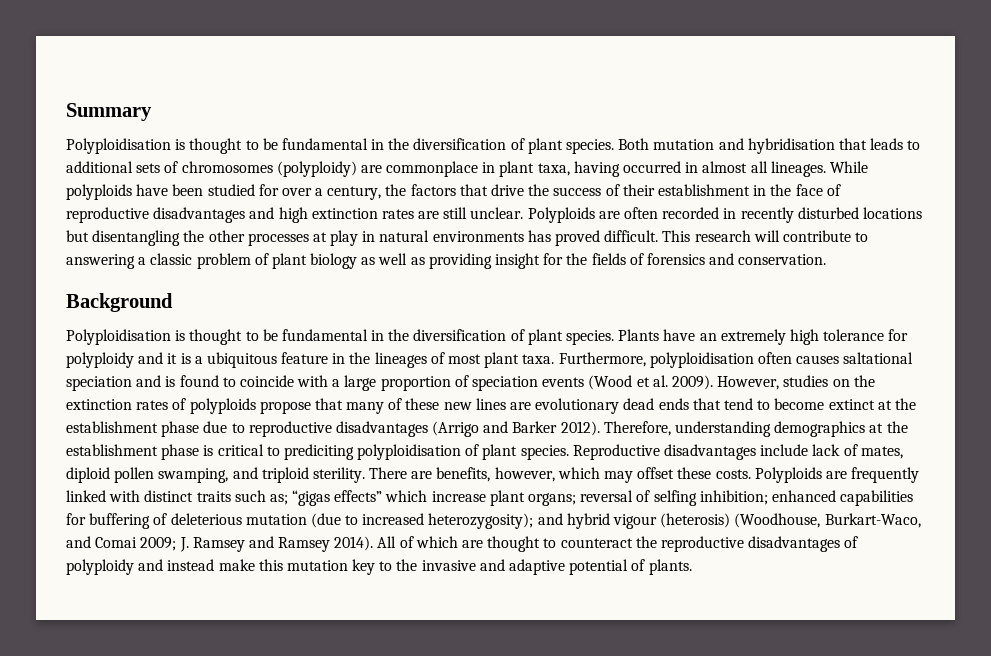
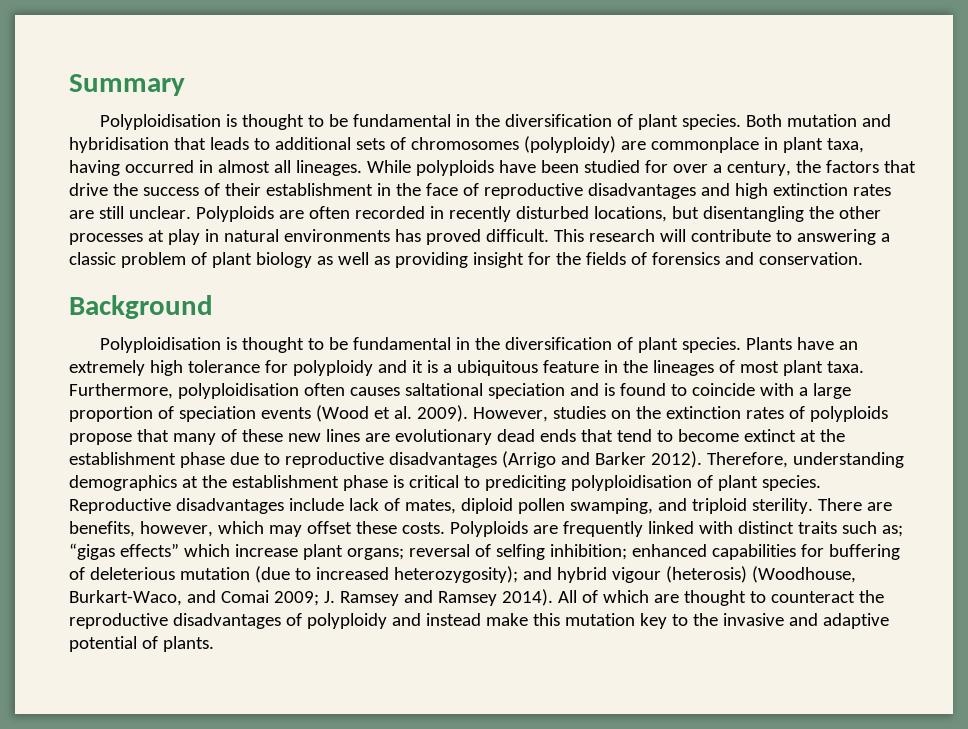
- Polyploids are often recorded in recently disturbed locations but disentangling the other processes at play in natural environments has proved difficult.
+ Polyploids are often recorded in recently disturbed locations, but disentangling the other processes at play in natural environments has proved difficult.

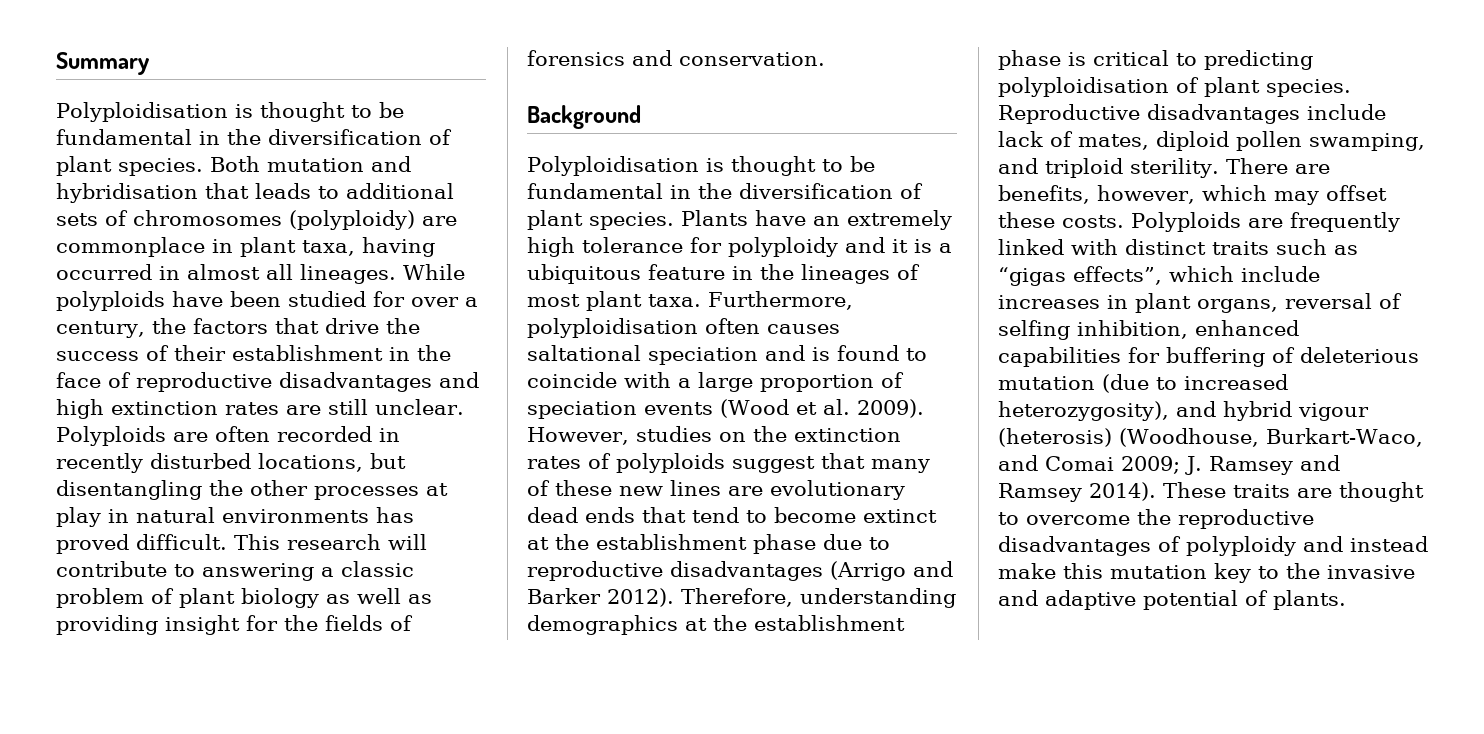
- However, studies on the extinction rates of polyploids propose that many of these new lines are evolutionary dead ends that tend to become extinct at the establishment phase due to reproductive disadvantages (Arrigo and Barker 2012).
+ However, studies on the extinction rates of polyploids suggest that many of these new lines are evolutionary dead ends that tend to become extinct at the establishment phase due to reproductive disadvantages (Arrigo and Barker 2012).
- Therefore, understanding demographics at the establishment phase is critical to prediciting polyploidisation of plant species.
+ Therefore, understanding demographics at the establishment phase is critical to predicting polyploidisation of plant species.
- Polyploids are frequently linked with distinct traits such as; “gigas effects” which increase plant organs; reversal of selfing inhibition; enhanced capabilities for buffering of deleterious mutation (due to increased heterozygosity); and hybrid vigour (heterosis) (Woodhouse, Burkart-Waco, and Comai 2009; J. Ramsey and Ramsey 2014).
+ Polyploids are frequently linked with distinct traits such as “gigas effects”, which include increases in plant organs, reversal of selfing inhibition, enhanced capabilities for buffering of deleterious mutation (due to increased heterozygosity), and hybrid vigour (heterosis) (Woodhouse, Burkart-Waco, and Comai 2009; J. Ramsey and Ramsey 2014).
- All of which are thought to counteract the reproductive disadvantages of polyploidy and instead make this mutation key to the invasive and adaptive potential of plants.
+ These traits are thought to overcome the reproductive disadvantages of polyploidy and instead make this mutation key to the invasive and adaptive potential of plants.

